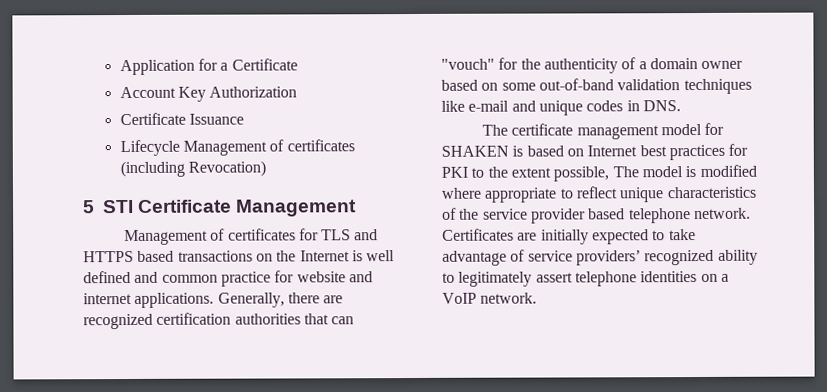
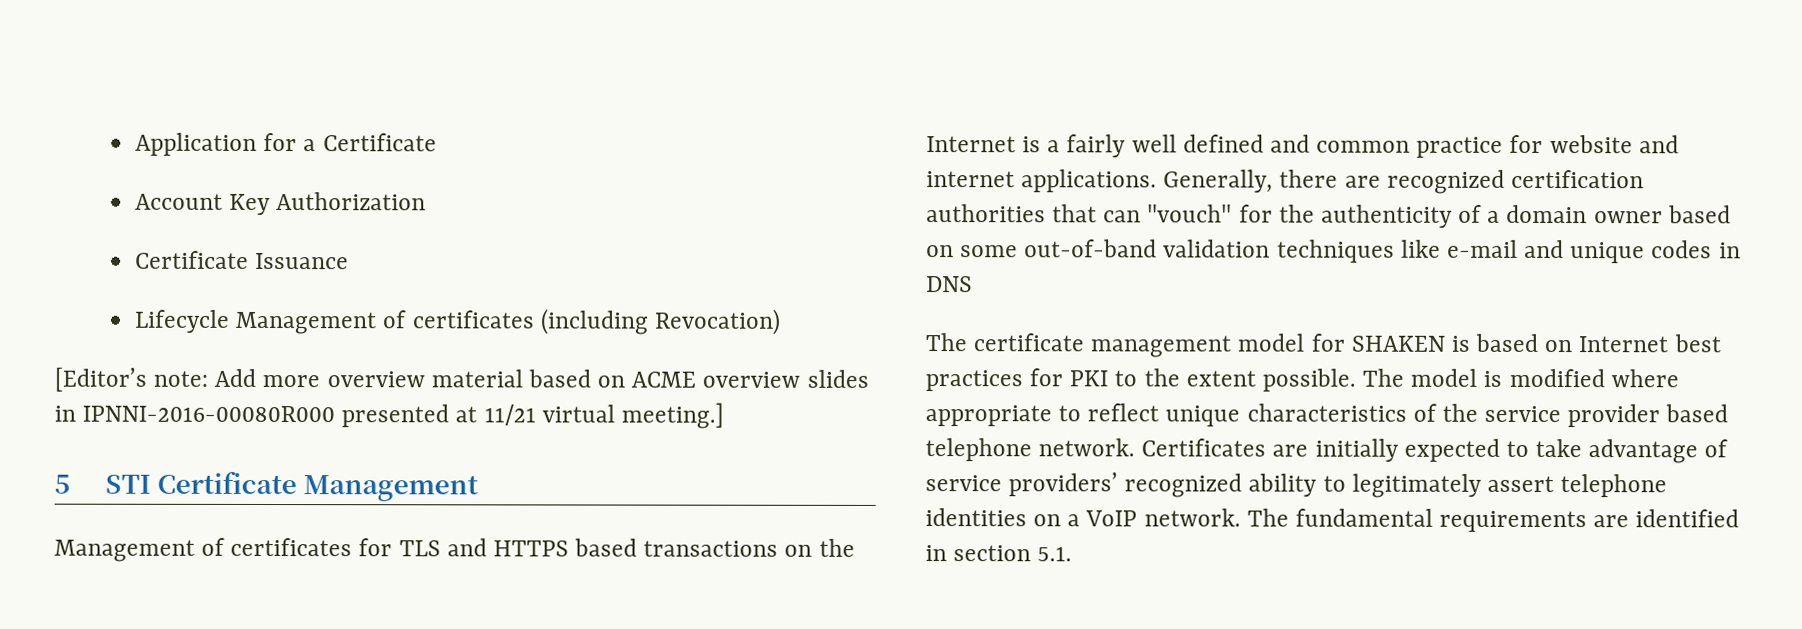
+ [Editor’s note: Add more overview material based on ACME overview slides in IPNNI-2016-00080R000 presented at 11/21 virtual meeting.]
- Management of certificates for TLS and HTTPS based transactions on the Internet is well defined and common practice for website and internet applications.
+ Management of certificates for TLS and HTTPS based transactions on the Internet is a fairly well defined and common practice for website and internet applications.
- Generally, there are recognized certification authorities that can "vouch" for the authenticity of a domain owner based on some out-of-band validation techniques like e-mail and unique codes in DNS.
+ Generally, there are recognized certification authorities that can "vouch" for the authenticity of a domain owner based on some out-of-band validation techniques like e-mail and unique codes in DNS
- The certificate management model for SHAKEN is based on Internet best practices for PKI to the extent possible, The model is modified where appropriate to reflect unique characteristics of the service provider based telephone network.
+ The certificate management model for SHAKEN is based on Internet best practices for PKI to the extent possible. The model is modified where appropriate to reflect unique characteristics of the service provider based telephone network.
+ The fundamental requirements are identified in section 5.1.

